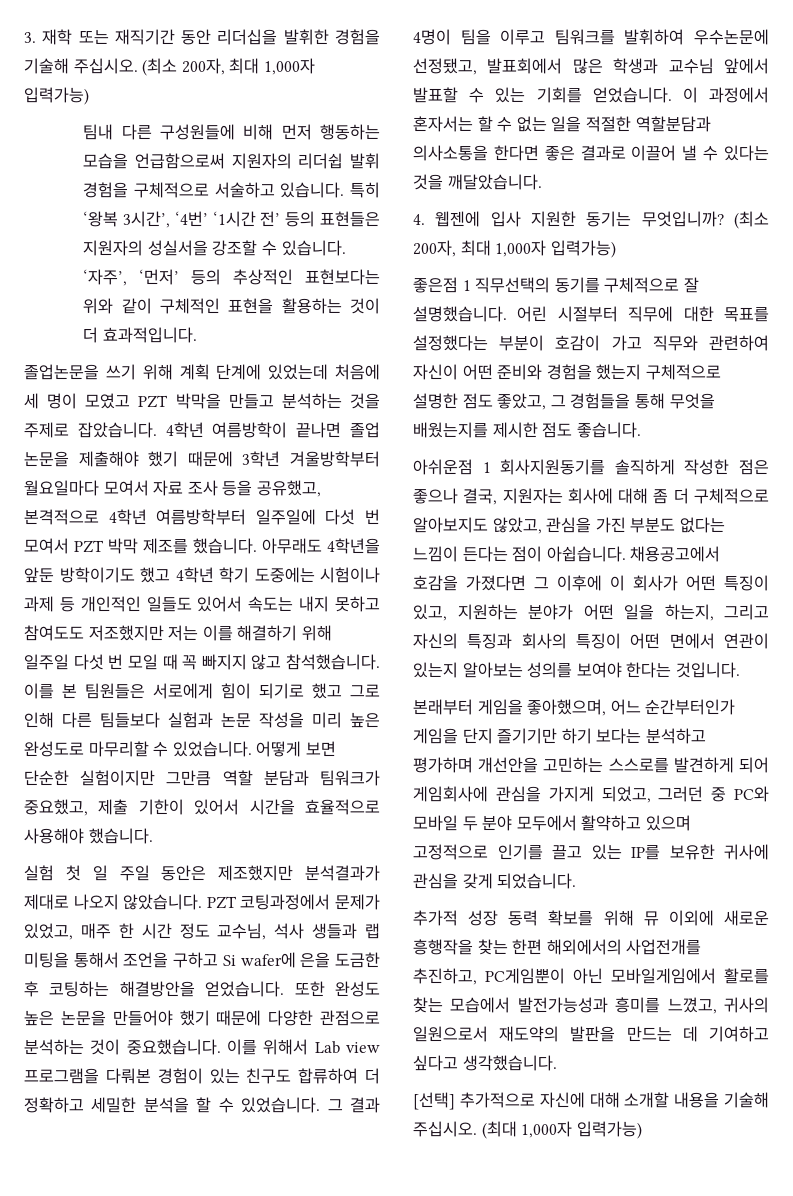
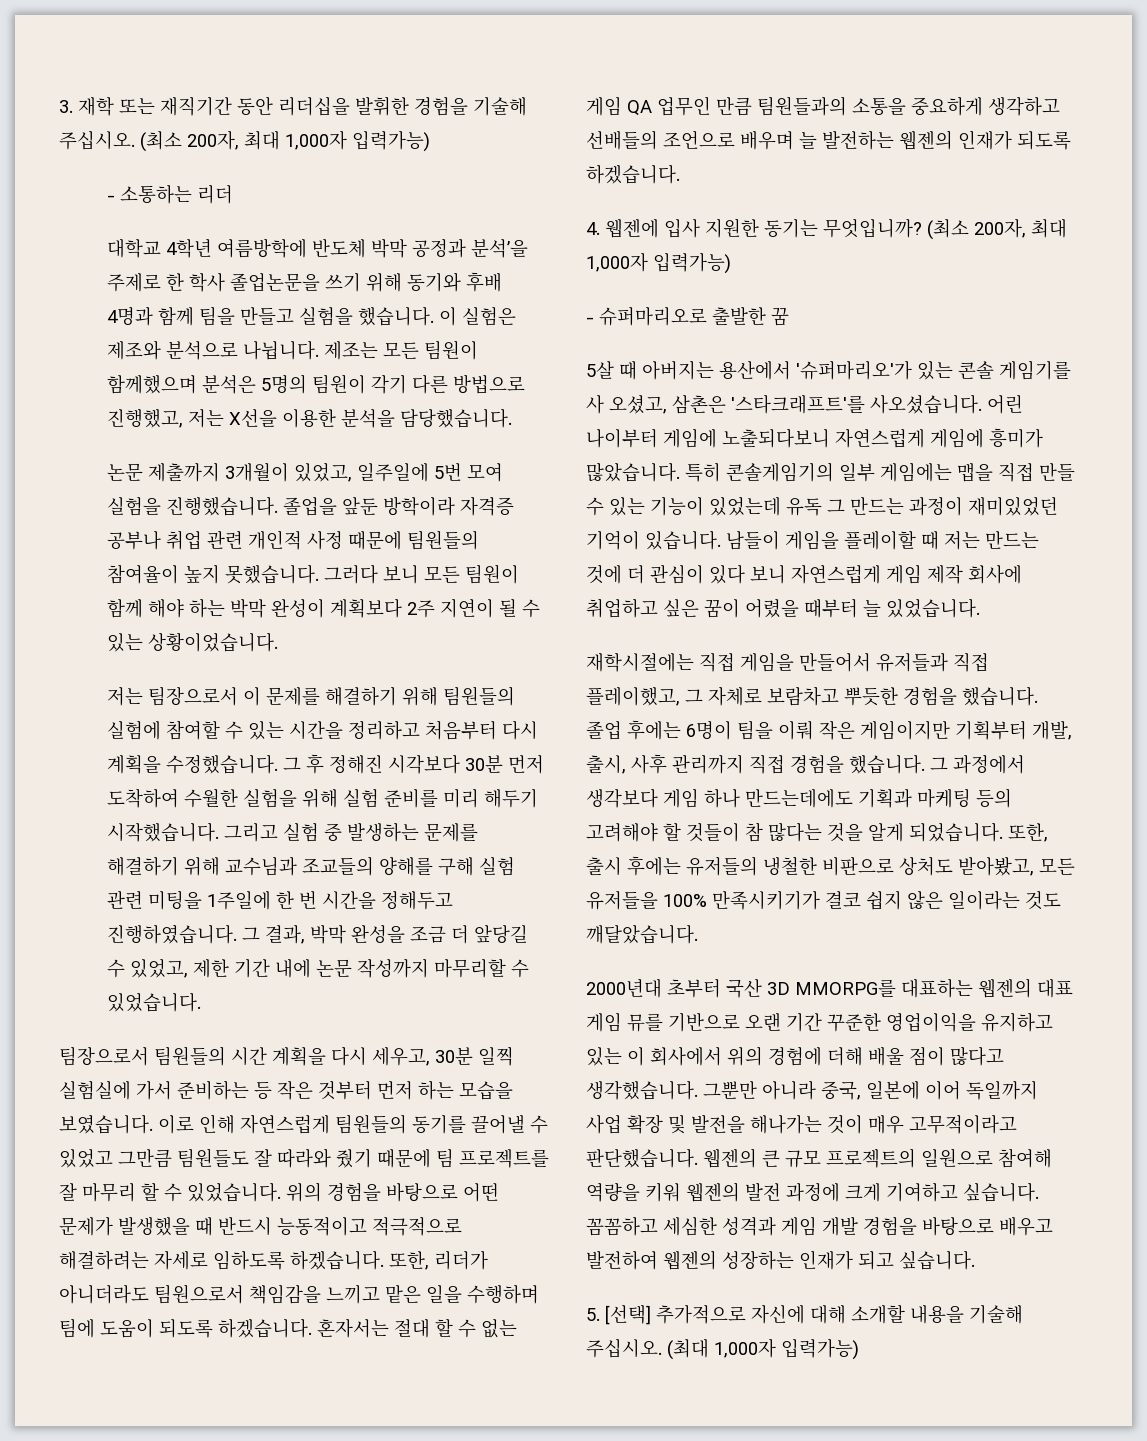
- 팀내 다른 구성원들에 비해 먼저 행동하는 모습을 언급함으로써 지원자의 리더쉽 발휘 경험을 구체적으로 서술하고 있습니다. 특히 ‘왕복 3시간’, ‘4번’ ‘1시간 전’ 등의 표현들은 지원자의 성실서을 강조할 수 있습니다. ‘자주’, ‘먼저’ 등의 추상적인 표현보다는 위와 같이 구체적인 표현을 활용하는 것이 더 효과적입니다.
- 졸업논문을 쓰기 위해 계획 단계에 있었는데 처음에 세 명이 모였고 PZT 박막을 만들고 분석하는 것을 주제로 잡았습니다. 4학년 여름방학이 끝나면 졸업 논문을 제출해야 했기 때문에 3학년 겨울방학부터 월요일마다 모여서 자료 조사 등을 공유했고, 본격적으로 4학년 여름방학부터 일주일에 다섯 번 모여서 PZT 박막 제조를 했습니다. 아무래도 4학년을 앞둔 방학이기도 했고 4학년 학기 도중에는 시험이나 과제 등 개인적인 일들도 있어서 속도는 내지 못하고 참여도도 저조했지만 저는 이를 해결하기 위해 일주일 다섯 번 모일 때 꼭 빠지지 않고 참석했습니다. 이를 본 팀원들은 서로에게 힘이 되기로 했고 그로 인해 다른 팀들보다 실험과 논문 작성을 미리 높은 완성도로 마무리할 수 있었습니다. 어떻게 보면 단순한 실험이지만 그만큼 역할 분담과 팀워크가 중요했고, 제출 기한이 있어서 시간을 효율적으로 사용해야 했습니다.
- 실험 첫 일 주일 동안은 제조했지만 분석결과가 제대로 나오지 않았습니다. PZT 코팅과정에서 문제가 있었고, 매주 한 시간 정도 교수님, 석사 생들과 랩 미팅을 통해서 조언을 구하고 Si wafer에 은을 도금한 후 코팅하는 해결방안을 얻었습니다. 또한 완성도 높은 논문을 만들어야 했기 때문에 다양한 관점으로 분석하는 것이 중요했습니다. 이를 위해서 Lab view 프로그램을 다뤄본 경험이 있는 친구도 합류하여 더 정확하고 세밀한 분석을 할 수 있었습니다. 그 결과 4명이 팀을 이루고 팀워크를 발휘하여 우수논문에 선정됐고, 발표회에서 많은 학생과 교수님 앞에서 발표할 수 있는 기회를 얻었습니다. 이 과정에서 혼자서는 할 수 없는 일을 적절한 역할분담과 의사소통을 한다면 좋은 결과로 이끌어 낼 수 있다는 것을 깨달았습니다.
+ - 소통하는 리더
+ 대학교 4학년 여름방학에 반도체 박막 공정과 분석’을 주제로 한 학사 졸업논문을 쓰기 위해 동기와 후배 4명과 함께 팀을 만들고 실험을 했습니다. 이 실험은 제조와 분석으로 나뉩니다. 제조는 모든 팀원이 함께했으며 분석은 5명의 팀원이 각기 다른 방법으로 진행했고, 저는 X선을 이용한 분석을 담당했습니다.
+ 논문 제출까지 3개월이 있었고, 일주일에 5번 모여 실험을 진행했습니다. 졸업을 앞둔 방학이라 자격증 공부나 취업 관련 개인적 사정 때문에 팀원들의 참여율이 높지 못했습니다. 그러다 보니 모든 팀원이 함께 해야 하는 박막 완성이 계획보다 2주 지연이 될 수 있는 상황이었습니다.
+ 저는 팀장으로서 이 문제를 해결하기 위해 팀원들의 실험에 참여할 수 있는 시간을 정리하고 처음부터 다시 계획을 수정했습니다. 그 후 정해진 시각보다 30분 먼저 도착하여 수월한 실험을 위해 실험 준비를 미리 해두기 시작했습니다. 그리고 실험 중 발생하는 문제를 해결하기 위해 교수님과 조교들의 양해를 구해 실험 관련 미팅을 1주일에 한 번 시간을 정해두고 진행하였습니다. 그 결과, 박막 완성을 조금 더 앞당길 수 있었고, 제한 기간 내에 논문 작성까지 마무리할 수 있었습니다.
+ 팀장으로서 팀원들의 시간 계획을 다시 세우고, 30분 일찍 실험실에 가서 준비하는 등 작은 것부터 먼저 하는 모습을 보였습니다. 이로 인해 자연스럽게 팀원들의 동기를 끌어낼 수 있었고 그만큼 팀원들도 잘 따라와 줬기 때문에 팀 프로젝트를 잘 마무리 할 수 있었습니다. 위의 경험을 바탕으로 어떤 문제가 발생했을 때 반드시 능동적이고 적극적으로 해결하려는 자세로 임하도록 하겠습니다. 또한, 리더가 아니더라도 팀원으로서 책임감을 느끼고 맡은 일을 수행하며 팀에 도움이 되도록 하겠습니다. 혼자서는 절대 할 수 없는 게임 QA 업무인 만큼 팀원들과의 소통을 중요하게 생각하고 선배들의 조언으로 배우며 늘 발전하는 웹젠의 인재가 되도록 하겠습니다.
- 좋은점 1 직무선택의 동기를 구체적으로 잘 설명했습니다. 어린 시절부터 직무에 대한 목표를 설정했다는 부분이 호감이 가고 직무와 관련하여 자신이 어떤 준비와 경험을 했는지 구체적으로 설명한 점도 좋았고, 그 경험들을 통해 무엇을 배웠는지를 제시한 점도 좋습니다.
- 아쉬운점 1 회사지원동기를 솔직하게 작성한 점은 좋으나 결국, 지원자는 회사에 대해 좀 더 구체적으로 알아보지도 않았고, 관심을 가진 부분도 없다는 느낌이 든다는 점이 아쉽습니다. 채용공고에서 호감을 가졌다면 그 이후에 이 회사가 어떤 특징이 있고, 지원하는 분야가 어떤 일을 하는지, 그리고 자신의 특징과 회사의 특징이 어떤 면에서 연관이 있는지 알아보는 성의를 보여야 한다는 것입니다.
- 본래부터 게임을 좋아했으며, 어느 순간부터인가 게임을 단지 즐기기만 하기 보다는 분석하고 평가하며 개선안을 고민하는 스스로를 발견하게 되어 게임회사에 관심을 가지게 되었고, 그러던 중 PC와 모바일 두 분야 모두에서 활약하고 있으며 고정적으로 인기를 끌고 있는 IP를 보유한 귀사에 관심을 갖게 되었습니다.
- 추가적 성장 동력 확보를 위해 뮤 이외에 새로운 흥행작을 찾는 한편 해외에서의 사업전개를 추진하고, PC게임뿐이 아닌 모바일게임에서 활로를 찾는 모습에서 발전가능성과 흥미를 느꼈고, 귀사의 일원으로서 재도약의 발판을 만드는 데 기여하고 싶다고 생각했습니다.
- [선택] 추가적으로 자신에 대해 소개할 내용을 기술해 주십시오.
+ - 슈퍼마리오로 출발한 꿈
+ 5살 때 아버지는 용산에서 '슈퍼마리오'가 있는 콘솔 게임기를 사 오셨고, 삼촌은 '스타크래프트'를 사오셨습니다. 어린 나이부터 게임에 노출되다보니 자연스럽게 게임에 흥미가 많았습니다. 특히 콘솔게임기의 일부 게임에는 맵을 직접 만들 수 있는 기능이 있었는데 유독 그 만드는 과정이 재미있었던 기억이 있습니다. 남들이 게임을 플레이할 때 저는 만드는 것에 더 관심이 있다 보니 자연스럽게 게임 제작 회사에 취업하고 싶은 꿈이 어렸을 때부터 늘 있었습니다.
+ 재학시절에는 직접 게임을 만들어서 유저들과 직접 플레이했고, 그 자체로 보람차고 뿌듯한 경험을 했습니다. 졸업 후에는 6명이 팀을 이뤄 작은 게임이지만 기획부터 개발, 출시, 사후 관리까지 직접 경험을 했습니다. 그 과정에서 생각보다 게임 하나 만드는데에도 기획과 마케팅 등의 고려해야 할 것들이 참 많다는 것을 알게 되었습니다. 또한, 출시 후에는 유저들의 냉철한 비판으로 상처도 받아봤고, 모든 유저들을 100% 만족시키기가 결코 쉽지 않은 일이라는 것도 깨달았습니다.
+ 2000년대 초부터 국산 3D MMORPG를 대표하는 웹젠의 대표 게임 뮤를 기반으로 오랜 기간 꾸준한 영업이익을 유지하고 있는 이 회사에서 위의 경험에 더해 배울 점이 많다고 생각했습니다. 그뿐만 아니라 중국, 일본에 이어 독일까지 사업 확장 및 발전을 해나가는 것이 매우 고무적이라고 판단했습니다. 웹젠의 큰 규모 프로젝트의 일원으로 참여해 역량을 키워 웹젠의 발전 과정에 크게 기여하고 싶습니다. 꼼꼼하고 세심한 성격과 게임 개발 경험을 바탕으로 배우고 발전하여 웹젠의 성장하는 인재가 되고 싶습니다.
+ 5. [선택] 추가적으로 자신에 대해 소개할 내용을 기술해 주십시오.

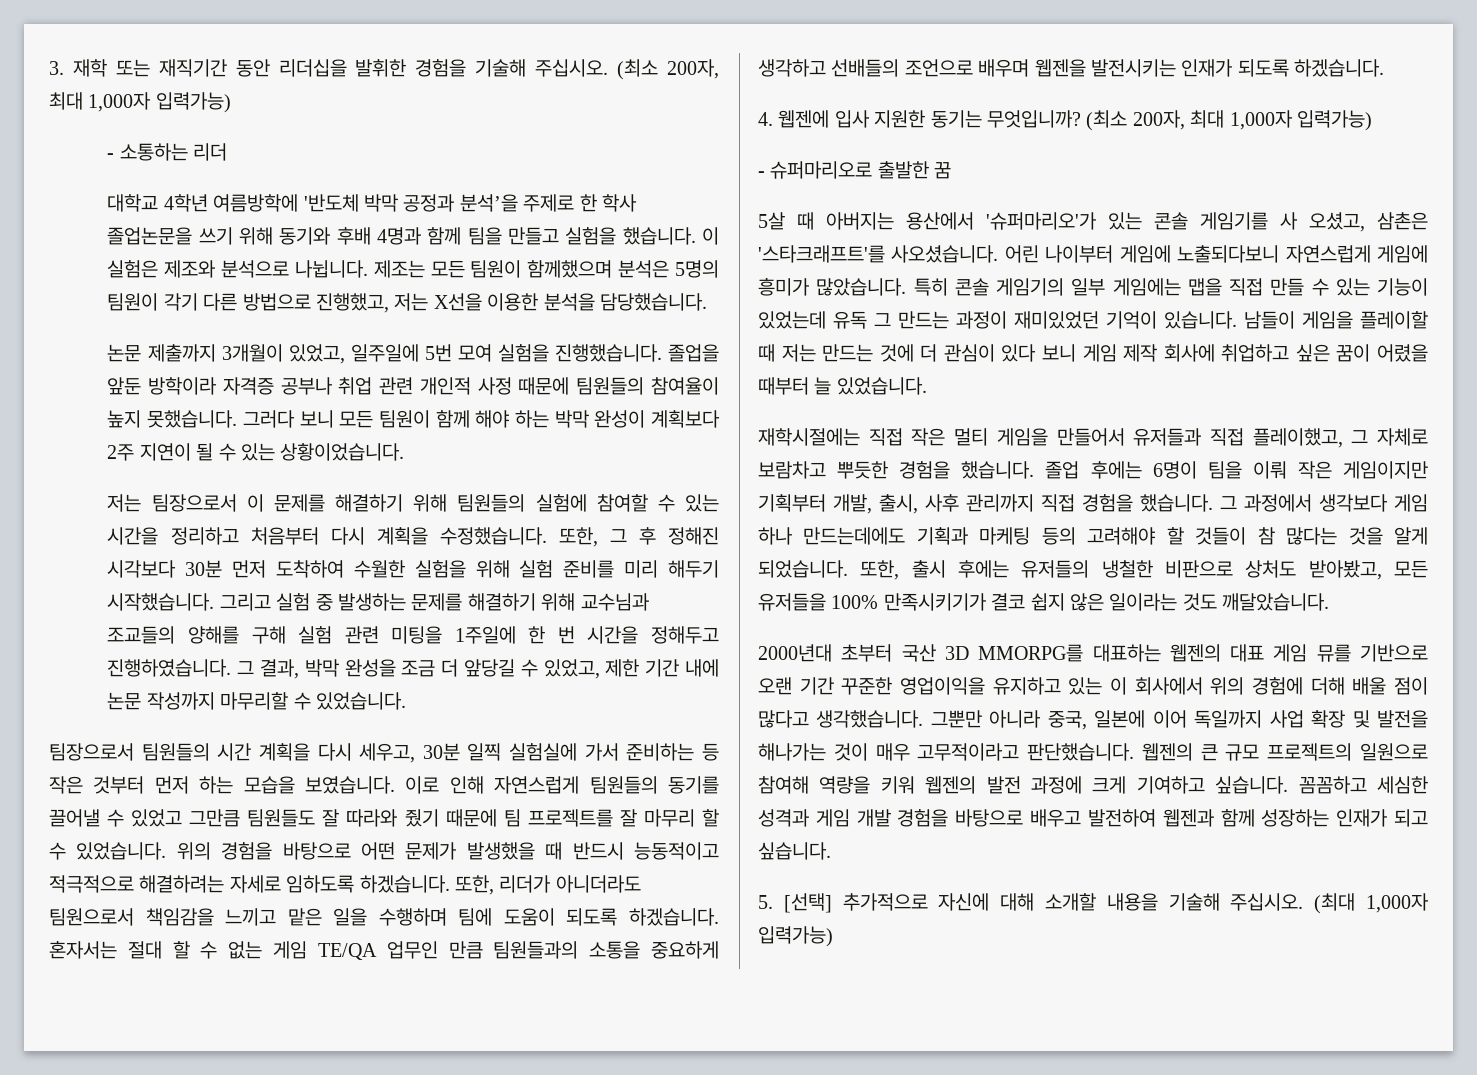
- 대학교 4학년 여름방학에 반도체 박막 공정과 분석’을 주제로 한 학사 졸업논문을 쓰기 위해 동기와 후배 4명과 함께 팀을 만들고 실험을 했습니다.
+ 대학교 4학년 여름방학에 '반도체 박막 공정과 분석’을 주제로 한 학사 졸업논문을 쓰기 위해 동기와 후배 4명과 함께 팀을 만들고 실험을 했습니다.
- 그 후 정해진 시각보다 30분 먼저 도착하여 수월한 실험을 위해 실험 준비를 미리 해두기 시작했습니다.
+ 또한, 그 후 정해진 시각보다 30분 먼저 도착하여 수월한 실험을 위해 실험 준비를 미리 해두기 시작했습니다.
- 혼자서는 절대 할 수 없는 게임 QA 업무인 만큼 팀원들과의 소통을 중요하게 생각하고 선배들의 조언으로 배우며 늘 발전하는 웹젠의 인재가 되도록 하겠습니다.
+ 혼자서는 절대 할 수 없는 게임 TE/QA 업무인 만큼 팀원들과의 소통을 중요하게 생각하고 선배들의 조언으로 배우며 웹젠을 발전시키는 인재가 되도록 하겠습니다.
- 특히 콘솔게임기의 일부 게임에는 맵을 직접 만들 수 있는 기능이 있었는데 유독 그 만드는 과정이 재미있었던 기억이 있습니다.
+ 특히 콘솔 게임기의 일부 게임에는 맵을 직접 만들 수 있는 기능이 있었는데 유독 그 만드는 과정이 재미있었던 기억이 있습니다.
- 남들이 게임을 플레이할 때 저는 만드는 것에 더 관심이 있다 보니 자연스럽게 게임 제작 회사에 취업하고 싶은 꿈이 어렸을 때부터 늘 있었습니다.
+ 남들이 게임을 플레이할 때 저는 만드는 것에 더 관심이 있다 보니 게임 제작 회사에 취업하고 싶은 꿈이 어렸을 때부터 늘 있었습니다.
- 재학시절에는 직접 게임을 만들어서 유저들과 직접 플레이했고, 그 자체로 보람차고 뿌듯한 경험을 했습니다.
+ 재학시절에는 직접 작은 멀티 게임을 만들어서 유저들과 직접 플레이했고, 그 자체로 보람차고 뿌듯한 경험을 했습니다.
- 꼼꼼하고 세심한 성격과 게임 개발 경험을 바탕으로 배우고 발전하여 웹젠의 성장하는 인재가 되고 싶습니다.
+ 꼼꼼하고 세심한 성격과 게임 개발 경험을 바탕으로 배우고 발전하여 웹젠과 함께 성장하는 인재가 되고 싶습니다.

